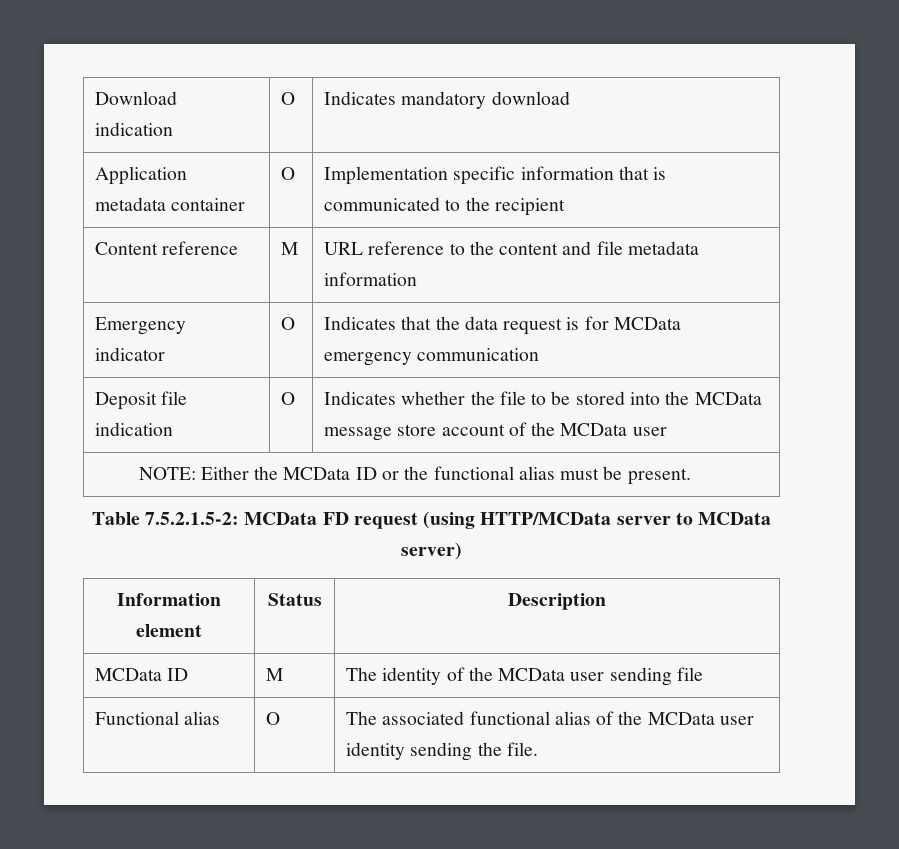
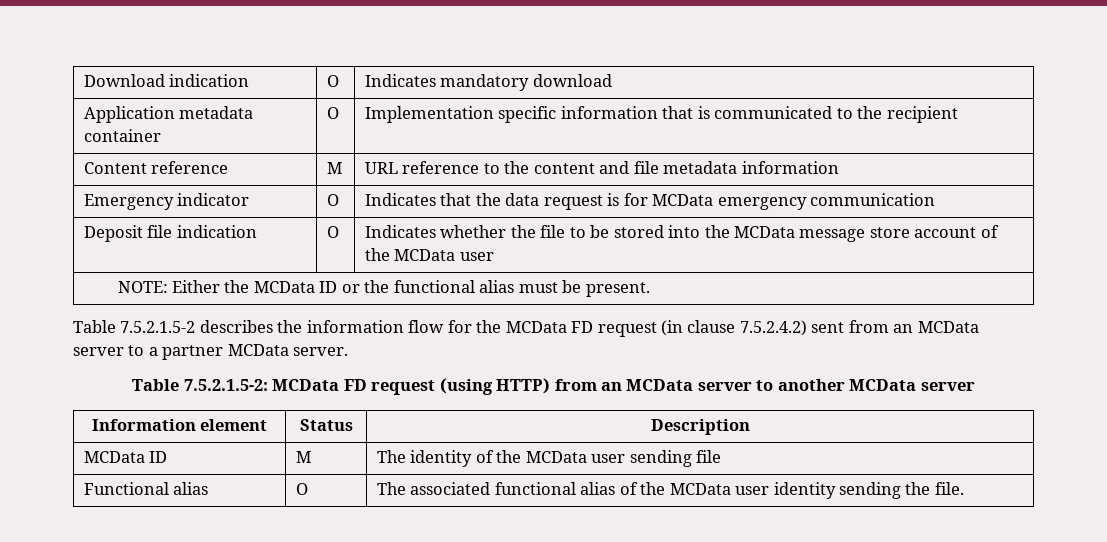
+ Table 7.5.2.1.5-2 describes the information flow for the MCData FD request (in clause 7.5.2.4.2) sent from an MCData server to a partner MCData server.
- Table 7.5.2.1.5-2: MCData FD request (using HTTP/MCData server to MCData server)
+ Table 7.5.2.1.5-2: MCData FD request (using HTTP) from an MCData server to another MCData server

